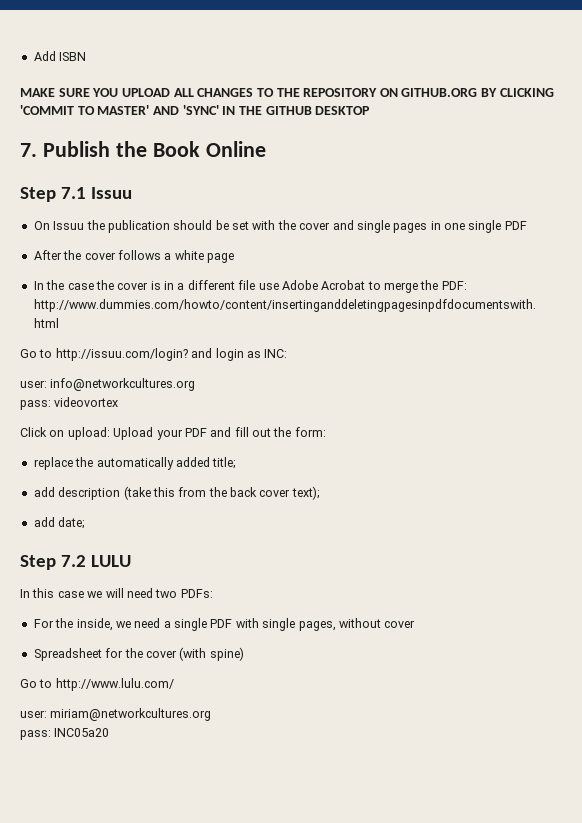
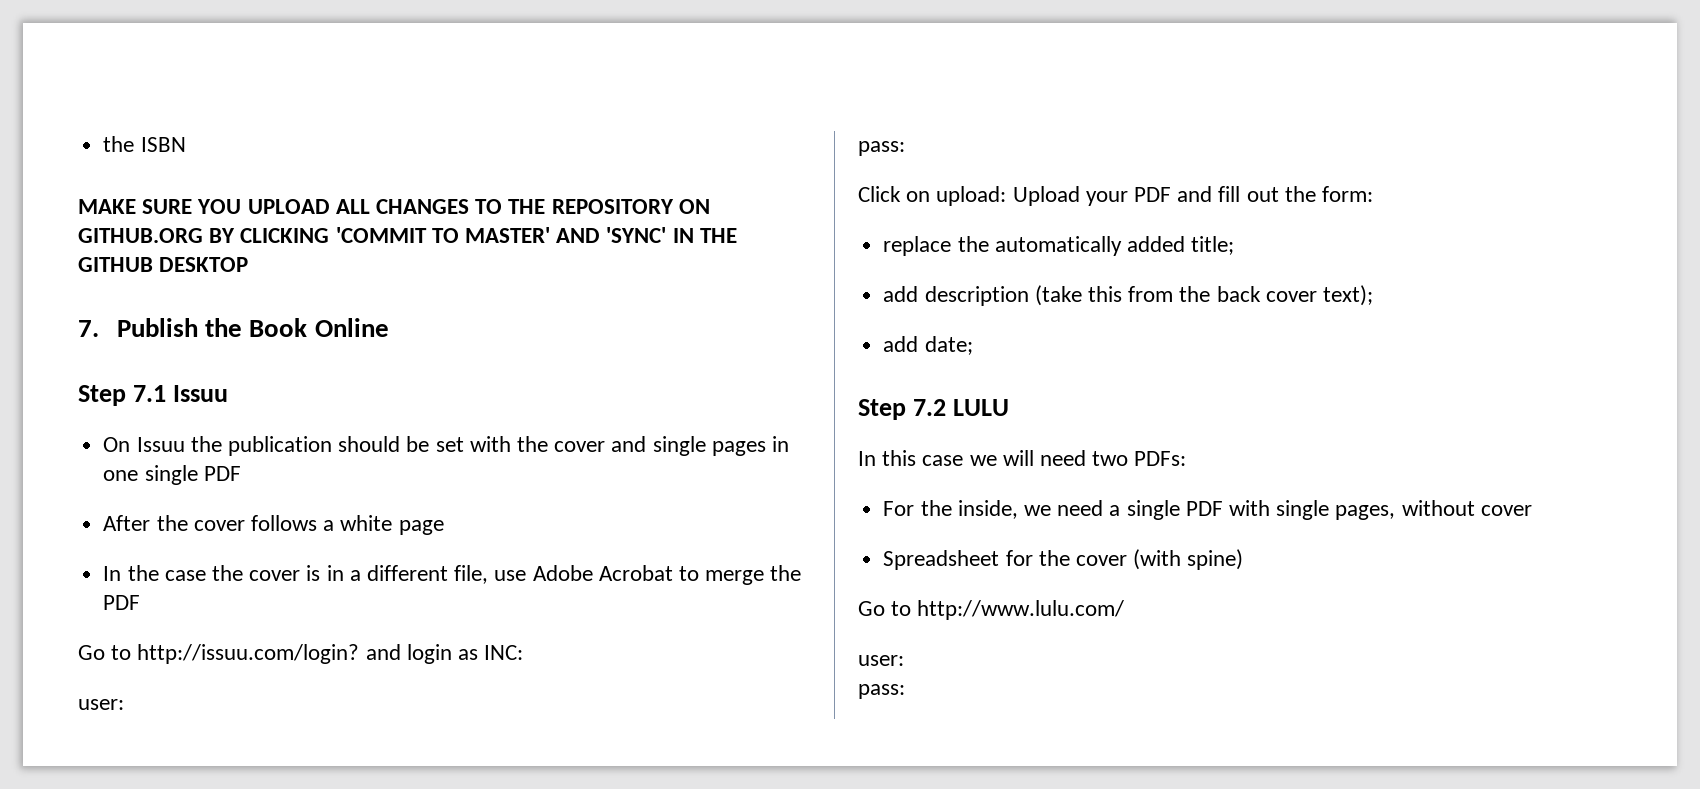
- Add ISBN
+ the ISBN
- In the case the cover is in a different file use Adobe Acrobat to merge the PDF: http://www.dummies.com/howto/content/insertinganddeletingpagesinpdfdocumentswith. html
+ In the case the cover is in a different file, use Adobe Acrobat to merge the PDF
  Go to http://issuu.com/login? and login as INC:
- user: info@networkcultures.org
- pass: videovortex
+ user:
+ pass:
  Go to http://www.lulu.com/
- user: miriam@networkcultures.org
- pass: INC05a20
+ user:
+ pass:

